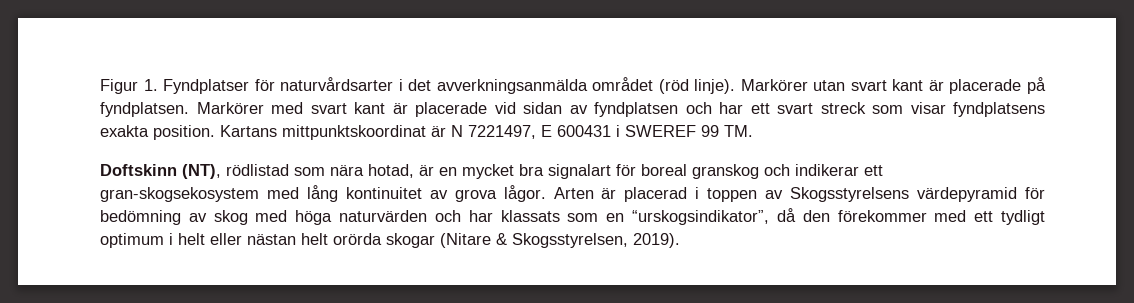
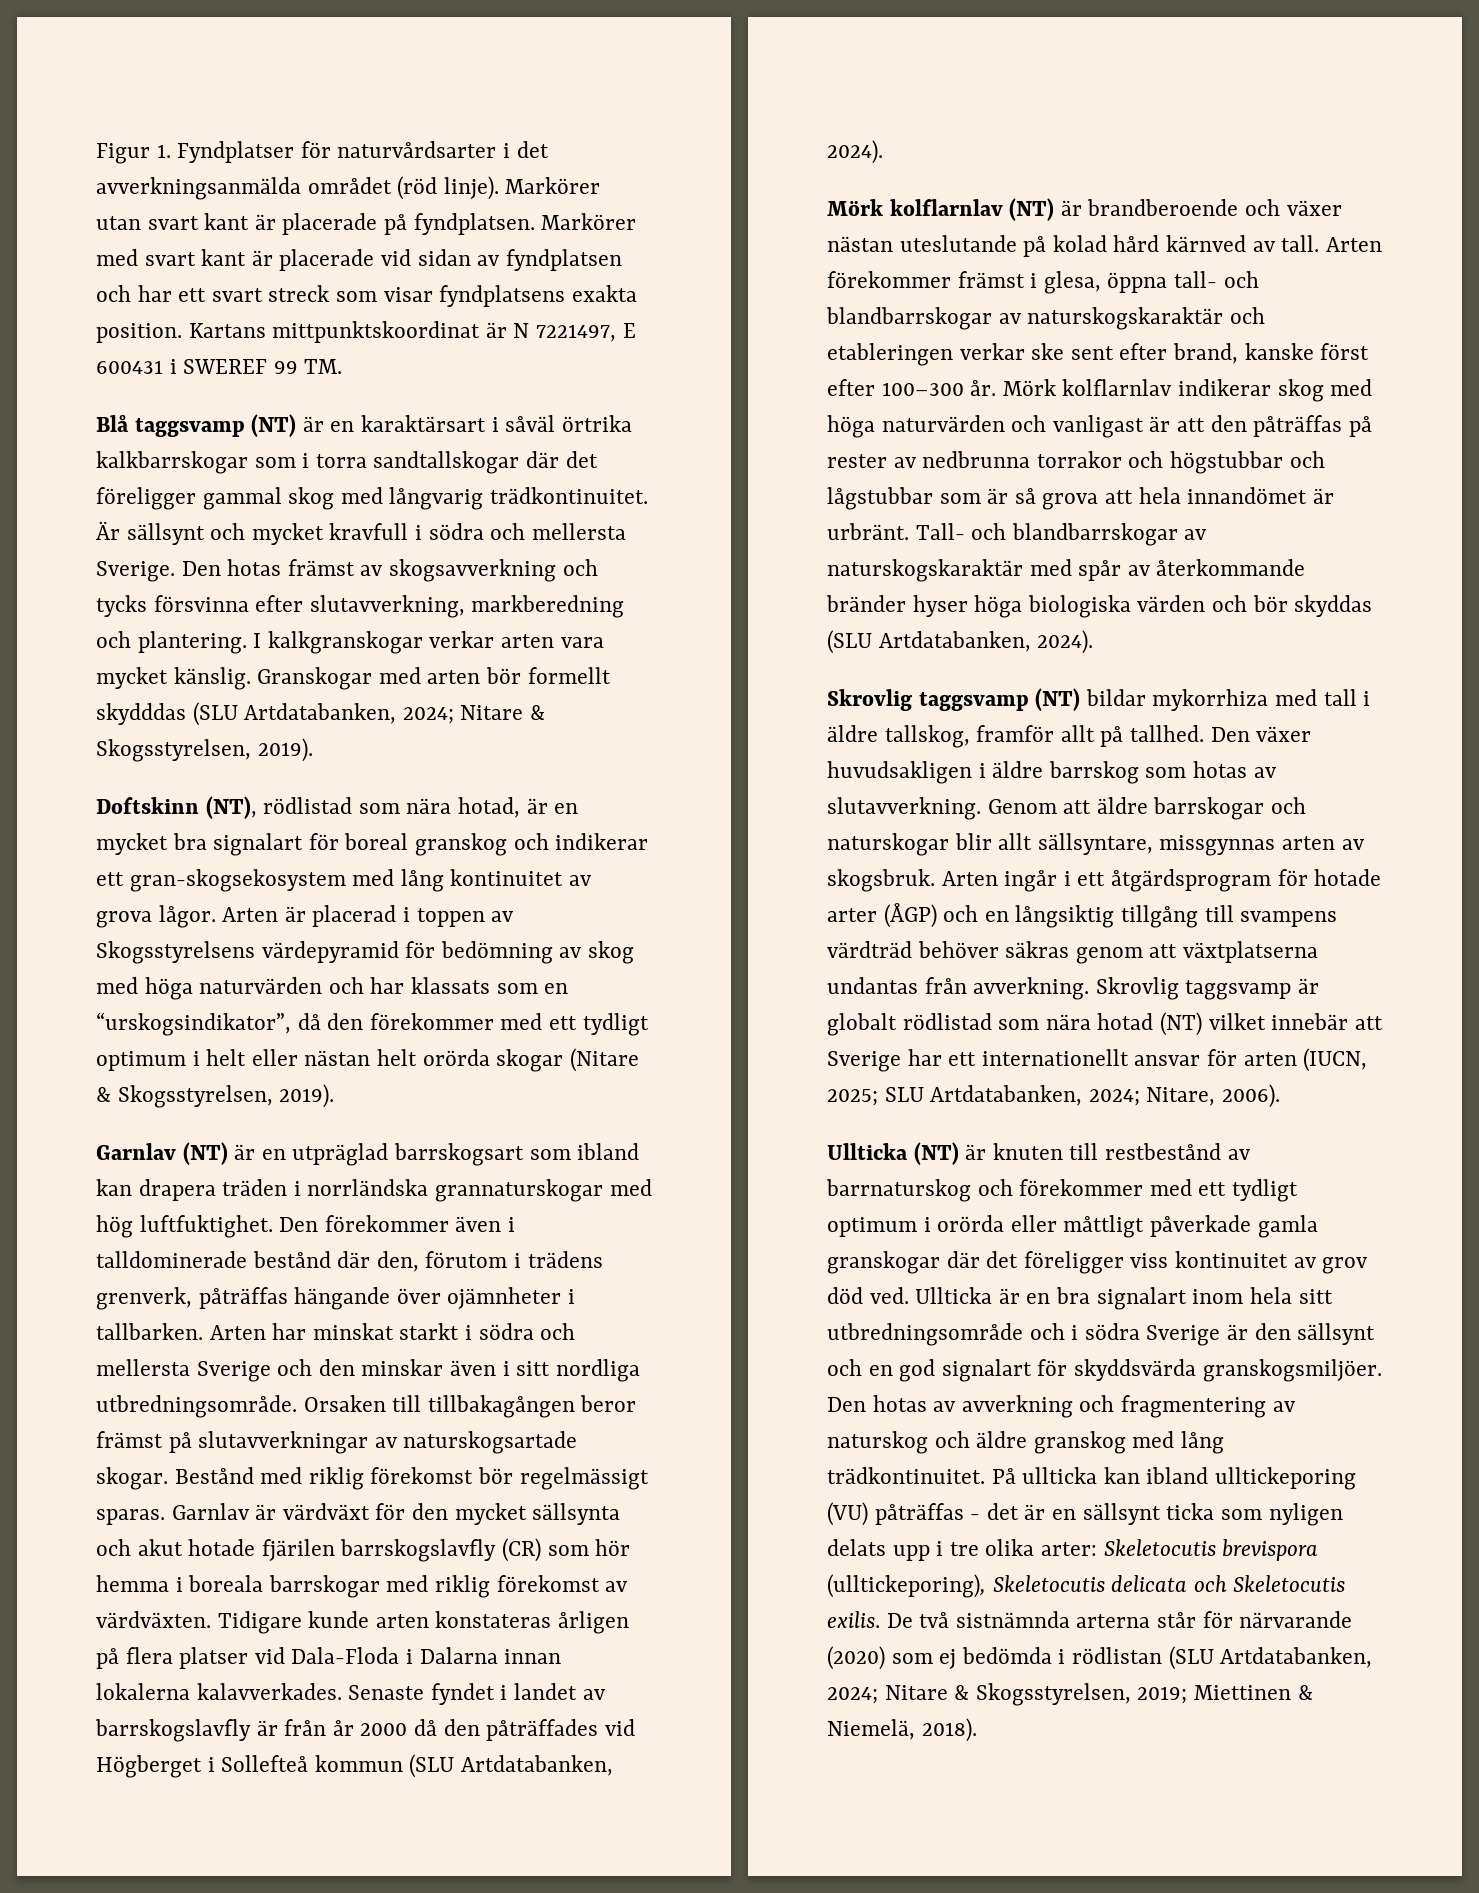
+ Blå taggsvamp (NT) är en karaktärsart i såväl örtrika kalkbarrskogar som i torra sandtallskogar där det föreligger gammal skog med långvarig trädkontinuitet. Är sällsynt och mycket kravfull i södra och mellersta Sverige. Den hotas främst av skogsavverkning och tycks försvinna efter slutavverkning, markberedning och plantering. I kalkgranskogar verkar arten vara mycket känslig. Granskogar med arten bör formellt skydddas (SLU Artdatabanken, 2024; Nitare & Skogsstyrelsen, 2019).
+ Garnlav (NT) är en utpräglad barrskogsart som ibland kan drapera träden i norrländska grannaturskogar med hög luftfuktighet. Den förekommer även i talldominerade bestånd där den, förutom i trädens grenverk, påträffas hängande över ojämnheter i tallbarken. Arten har minskat starkt i södra och mellersta Sverige och den minskar även i sitt nordliga utbredningsområde. Orsaken till tillbakagången beror främst på slutavverkningar av naturskogsartade skogar. Bestånd med riklig förekomst bör regelmässigt sparas. Garnlav är värdväxt för den mycket sällsynta och akut hotade fjärilen barrskogslavfly (CR) som hör hemma i boreala barrskogar med riklig förekomst av värdväxten. Tidigare kunde arten konstateras årligen på flera platser vid Dala-Floda i Dalarna innan lokalerna kalavverkades. Senaste fyndet i landet av barrskogslavfly är från år 2000 då den påträffades vid Högberget i Sollefteå kommun (SLU Artdatabanken, 2024).
+ Mörk kolflarnlav (NT) är brandberoende och växer nästan uteslutande på kolad hård kärnved av tall. Arten förekommer främst i glesa, öppna tall- och blandbarrskogar av naturskogskaraktär och etableringen verkar ske sent efter brand, kanske först efter 100–300 år. Mörk kolflarnlav indikerar skog med höga naturvärden och vanligast är att den påträffas på rester av nedbrunna torrakor och högstubbar och lågstubbar som är så grova att hela innandömet är urbränt. Tall- och blandbarrskogar av naturskogskaraktär med spår av återkommande bränder hyser höga biologiska värden och bör skyddas (SLU Artdatabanken, 2024).
+ Skrovlig taggsvamp (NT) bildar mykorrhiza med tall i äldre tallskog, framför allt på tallhed. Den växer huvudsakligen i äldre barrskog som hotas av slutavverkning. Genom att äldre barrskogar och naturskogar blir allt sällsyntare, missgynnas arten av skogsbruk. Arten ingår i ett åtgärdsprogram för hotade arter (ÅGP) och en långsiktig tillgång till svampens värdträd behöver säkras genom att växtplatserna undantas från avverkning. Skrovlig taggsvamp är globalt rödlistad som nära hotad (NT) vilket innebär att Sverige har ett internationellt ansvar för arten (IUCN, 2025; SLU Artdatabanken, 2024; Nitare, 2006).
+ Ullticka (NT) är knuten till restbestånd av barrnaturskog och förekommer med ett tydligt optimum i orörda eller måttligt påverkade gamla granskogar där det föreligger viss kontinuitet av grov död ved. Ullticka är en bra signalart inom hela sitt utbredningsområde och i södra Sverige är den sällsynt och en god signalart för skyddsvärda granskogsmiljöer. Den hotas av avverkning och fragmentering av naturskog och äldre granskog med lång trädkontinuitet. På ullticka kan ibland ulltickeporing (VU) påträffas - det är en sällsynt ticka som nyligen delats upp i tre olika arter: Skeletocutis brevispora (ulltickeporing), Skeletocutis delicata och Skeletocutis exilis. De två sistnämnda arterna står för närvarande (2020) som ej bedömda i rödlistan (SLU Artdatabanken, 2024; Nitare & Skogsstyrelsen, 2019; Miettinen & Niemelä, 2018).

